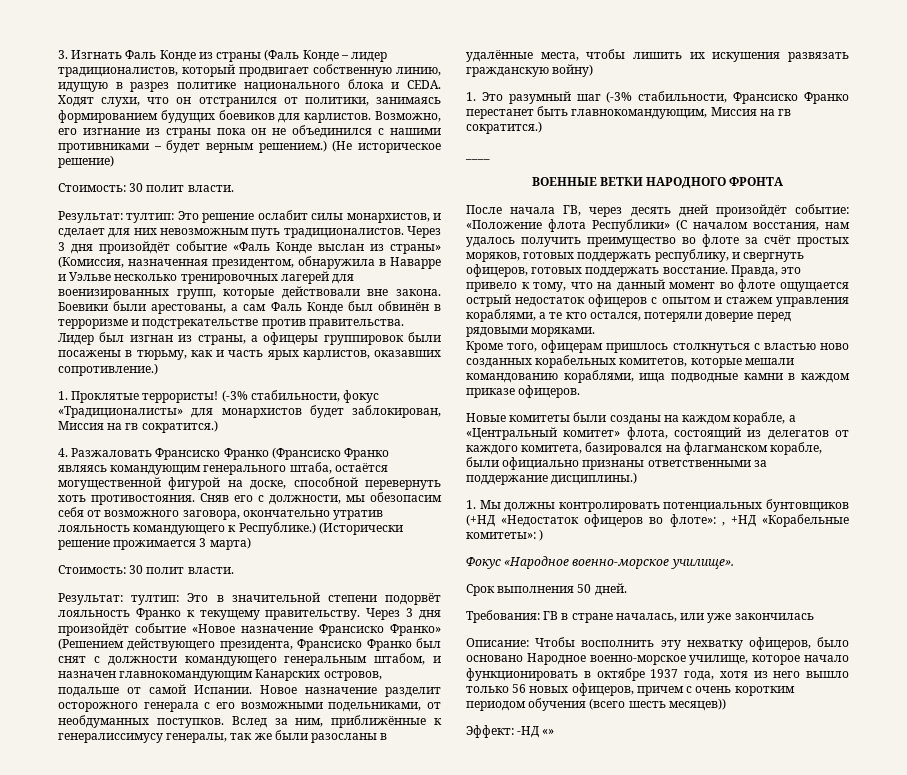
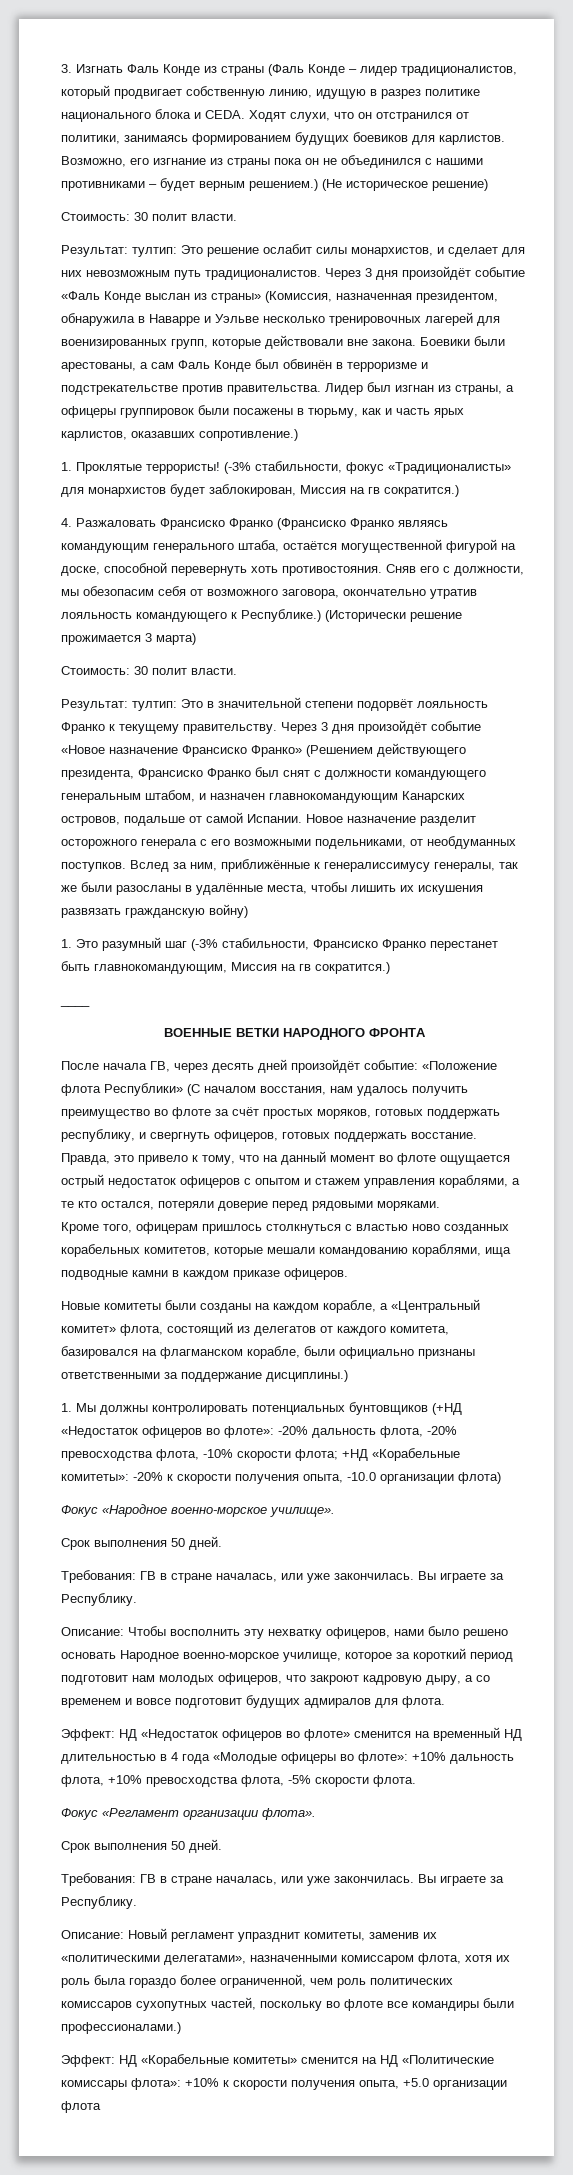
- 1. Мы должны контролировать потенциальных бунтовщиков (+НД «Недостаток офицеров во флоте»: , +НД «Корабельные комитеты»: )
+ 1. Мы должны контролировать потенциальных бунтовщиков (+НД «Недостаток офицеров во флоте»: -20% дальность флота, -20% превосходства флота, -10% скорости флота; +НД «Корабельные комитеты»: -20% к скорости получения опыта, -10.0 организации флота)
  Фокус «Народное военно-морское училище».
  Срок выполнения 50 дней.
- Требования: ГВ в стране началась, или уже закончилась
+ Требования: ГВ в стране началась, или уже закончилась. Вы играете за Республику.
- Описание: Чтобы восполнить эту нехватку офицеров, было основано Народное военно-морское училище, которое начало функционировать в октябре 1937 года, хотя из него вышло только 56 новых офицеров, причем с очень коротким периодом обучения (всего шесть месяцев))
- Эффект: -НД «»
+ Описание: Чтобы восполнить эту нехватку офицеров, нами было решено основать Народное военно-морское училище, которое за короткий период подготовит нам молодых офицеров, что закроют кадровую дыру, а со временем и вовсе подготовит будущих адмиралов для флота.
+ Эффект: НД «Недостаток офицеров во флоте» сменится на временный НД длительностью в 4 года «Молодые офицеры во флоте»: +10% дальность флота, +10% превосходства флота, -5% скорости флота.
+ Фокус «Регламент организации флота».
+ Срок выполнения 50 дней.
+ Требования: ГВ в стране началась, или уже закончилась. Вы играете за Республику.
+ Описание: Новый регламент упразднит комитеты, заменив их «политическими делегатами», назначенными комиссаром флота, хотя их роль была гораздо более ограниченной, чем роль политических комиссаров сухопутных частей, поскольку во флоте все командиры были профессионалами.)
+ Эффект: НД «Корабельные комитеты» сменится на НД «Политические комиссары флота»: +10% к скорости получения опыта, +5.0 организации флота

